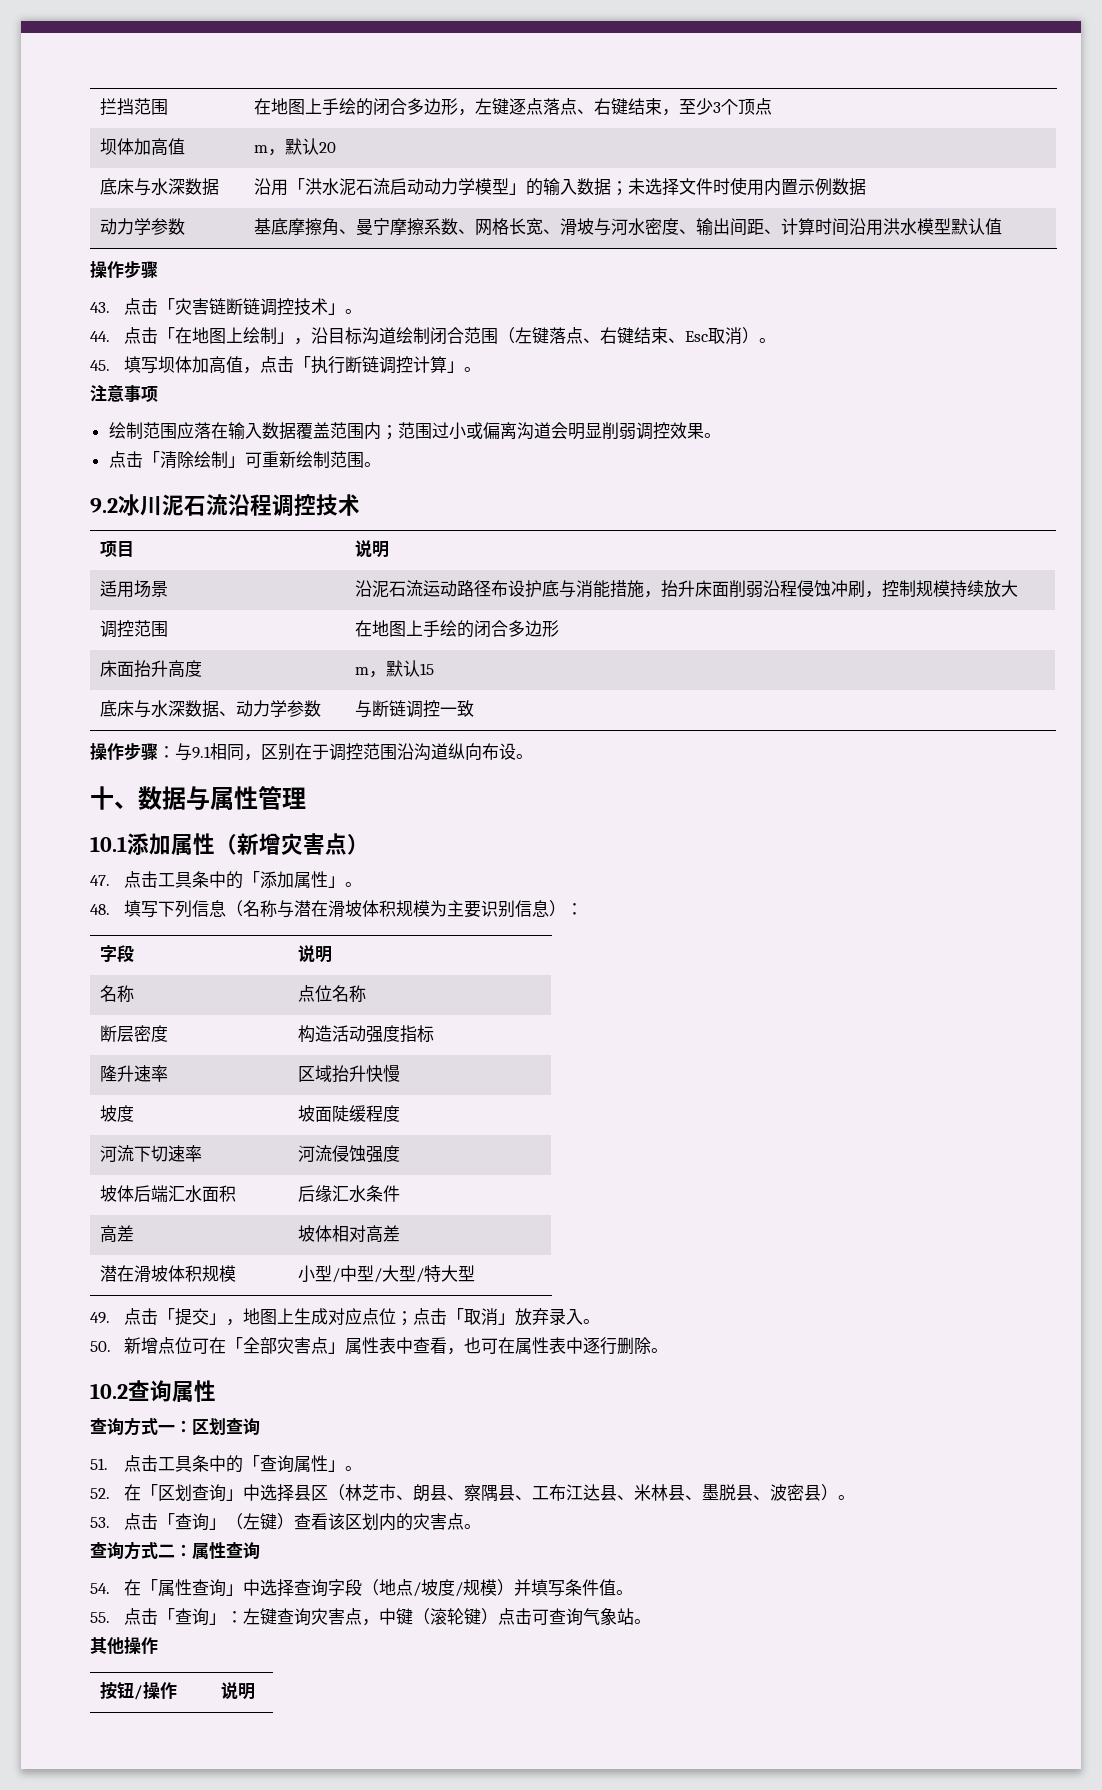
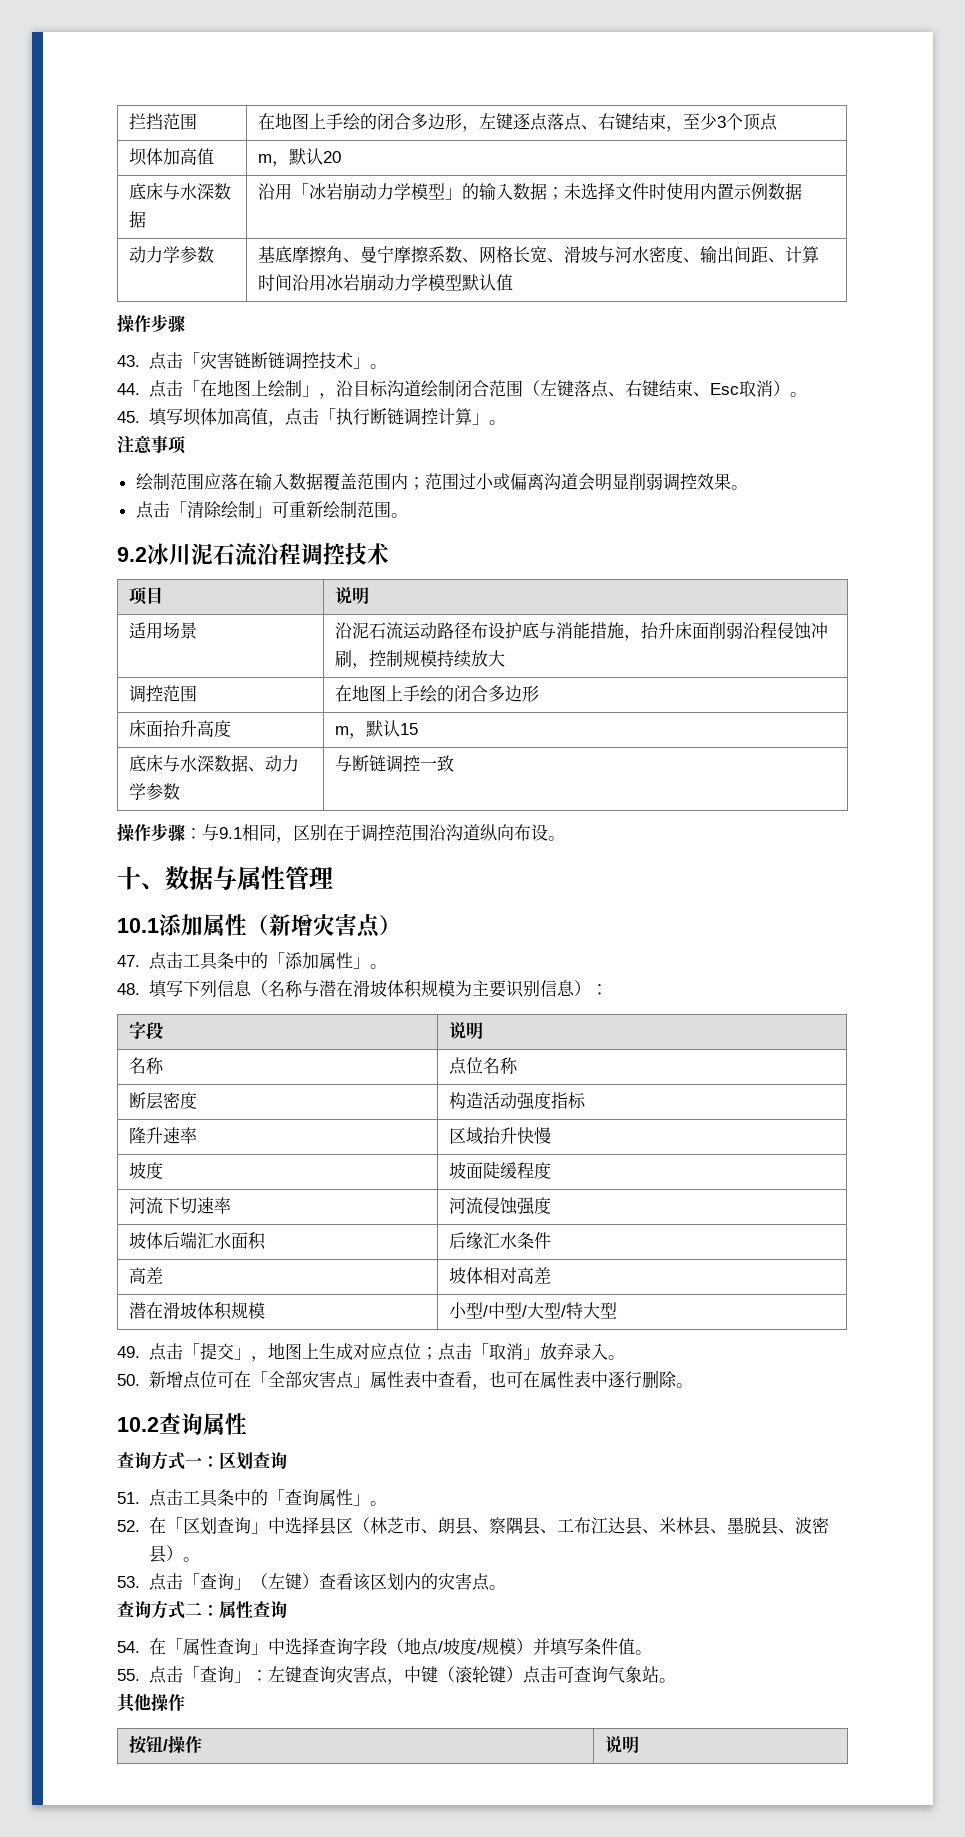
- 底床与水深数据 | 沿用「洪水泥石流启动动力学模型」的输入数据；未选择文件时使用内置示例数据
+ 底床与水深数据 | 沿用「冰岩崩动力学模型」的输入数据；未选择文件时使用内置示例数据
- 动力学参数 | 基底摩擦角、曼宁摩擦系数、网格长宽、滑坡与河水密度、输出间距、计算时间沿用洪水模型默认值
+ 动力学参数 | 基底摩擦角、曼宁摩擦系数、网格长宽、滑坡与河水密度、输出间距、计算时间沿用冰岩崩动力学模型默认值

